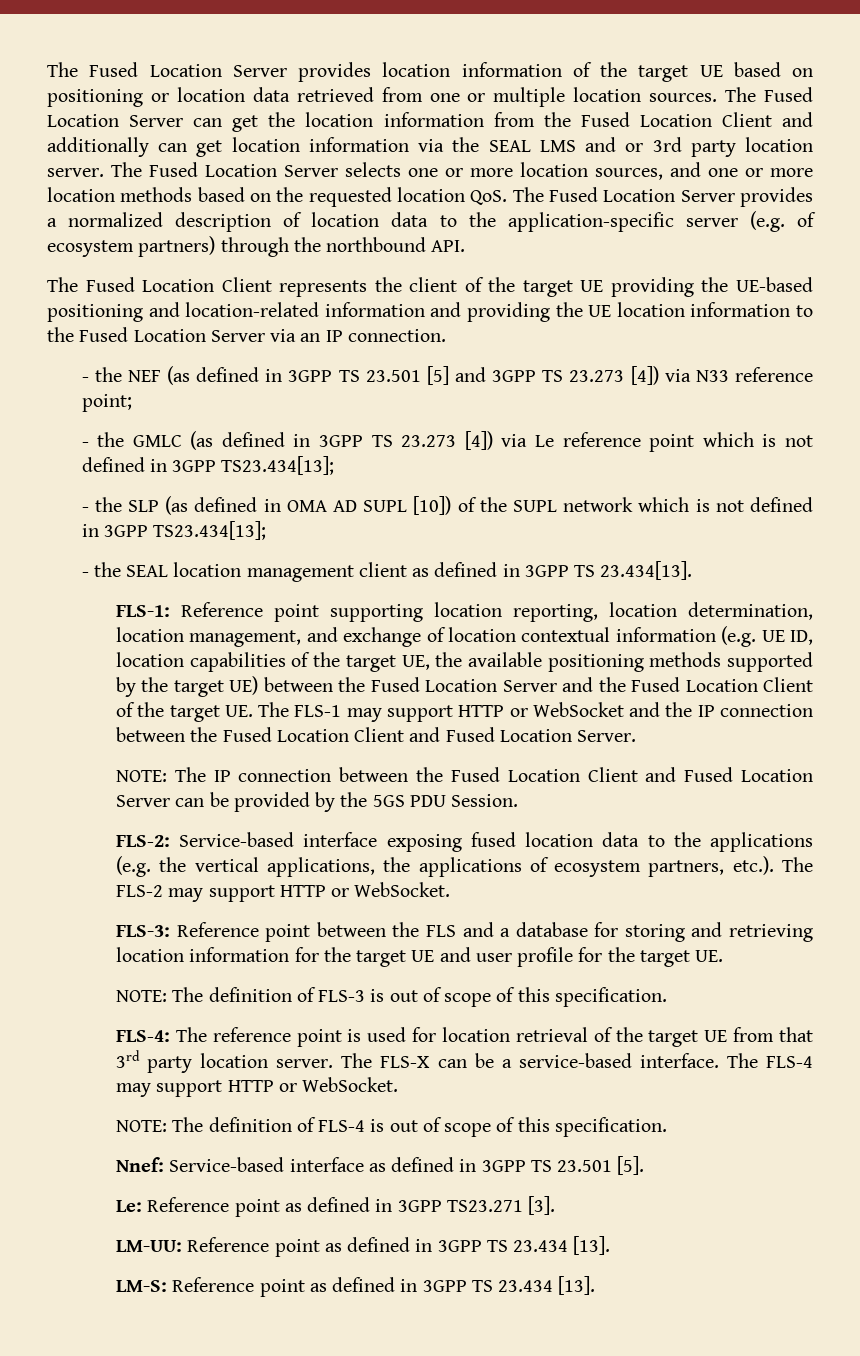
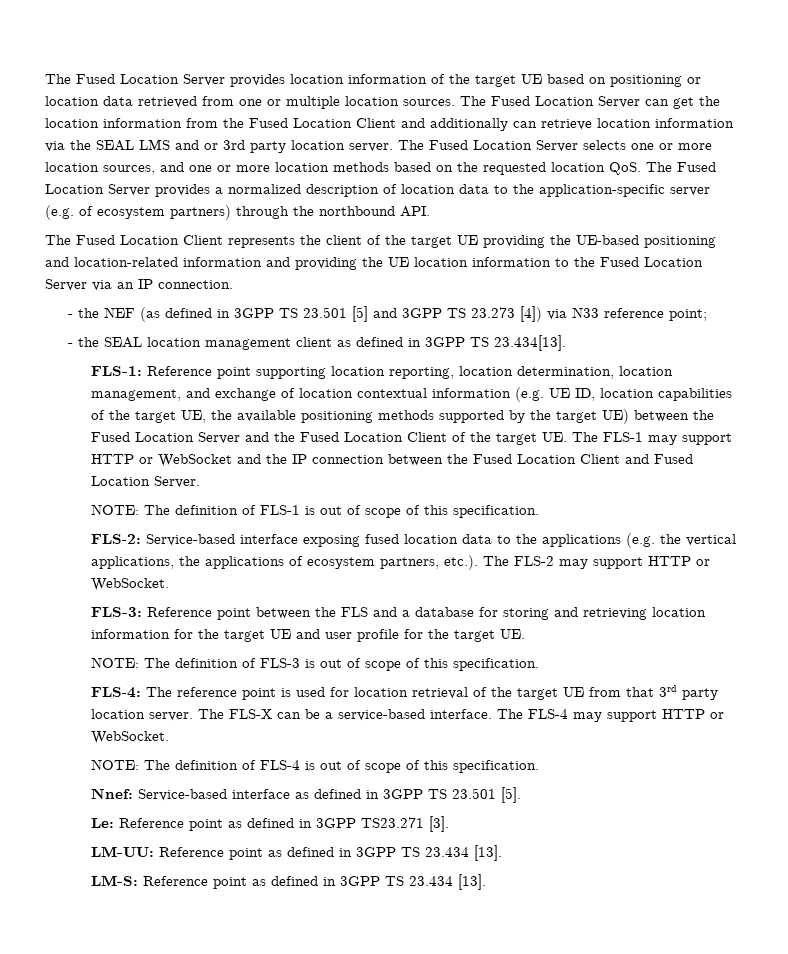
- The Fused Location Server can get the location information from the Fused Location Client and additionally can get location information via the SEAL LMS and or 3rd party location server.
+ The Fused Location Server can get the location information from the Fused Location Client and additionally can retrieve location information via the SEAL LMS and or 3rd party location server.
- - the GMLC (as defined in 3GPP TS 23.273 [4]) via Le reference point which is not defined in 3GPP TS23.434[13];
- - the SLP (as defined in OMA AD SUPL [10]) of the SUPL network which is not defined in 3GPP TS23.434[13];
- NOTE: The IP connection between the Fused Location Client and Fused Location Server can be provided by the 5GS PDU Session.
+ NOTE: The definition of FLS-1 is out of scope of this specification.

